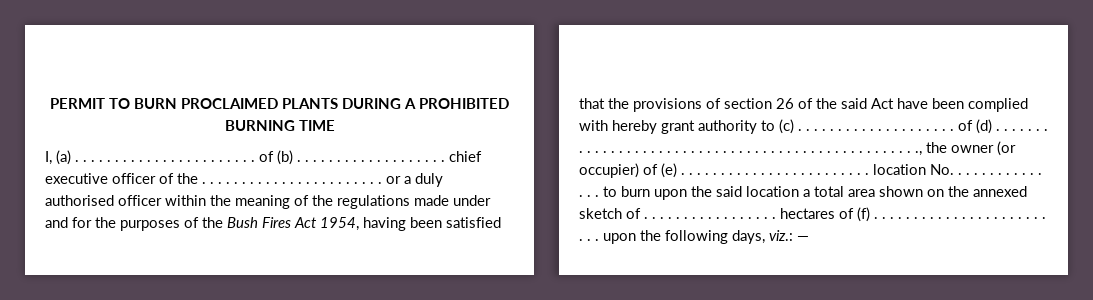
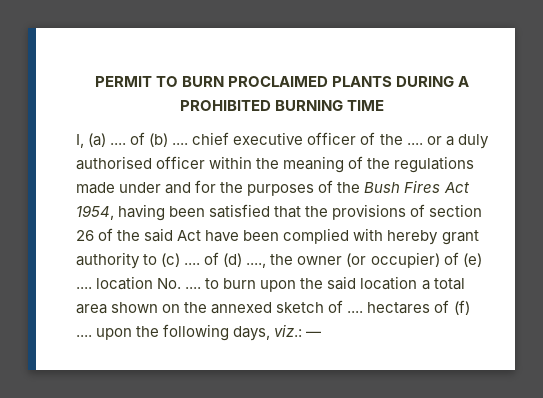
- I, (a) . . . . . . . . . . . . . . . . . . . . . . . of (b) . . . . . . . . . . . . . . . . . . . chief executive officer of the . . . . . . . . . . . . . . . . . . . . . . . or a duly authorised officer within the meaning of the regulations made under and for the purposes of the Bush Fires Act 1954, having been satisfied that the provisions of section 26 of the said Act have been complied with hereby grant authority to (c) . . . . . . . . . . . . . . . . . . . . of (d) . . . . . . . . . . . . . . . . . . . . . . . . . . . . . . . . . . . . . . . . . . . . . . . . . ., the owner (or occupier) of (e) . . . . . . . . . . . . . . . . . . . . . . . . location No. . . . . . . . . . . . . . . to burn upon the said location a total area shown on the annexed sketch of . . . . . . . . . . . . . . . . . hectares of (f) . . . . . . . . . . . . . . . . . . . . . . . . . upon the following days, viz.:
+ I, (a) .... of (b) .... chief executive officer of the .... or a duly authorised officer within the meaning of the regulations made under and for the purposes of the Bush Fires Act 1954, having been satisfied that the provisions of section 26 of the said Act have been complied with hereby grant authority to (c) .... of (d) ...., the owner (or occupier) of (e) .... location No. .... to burn upon the said location a total area shown on the annexed sketch of .... hectares of (f) .... upon the following days, viz.:

